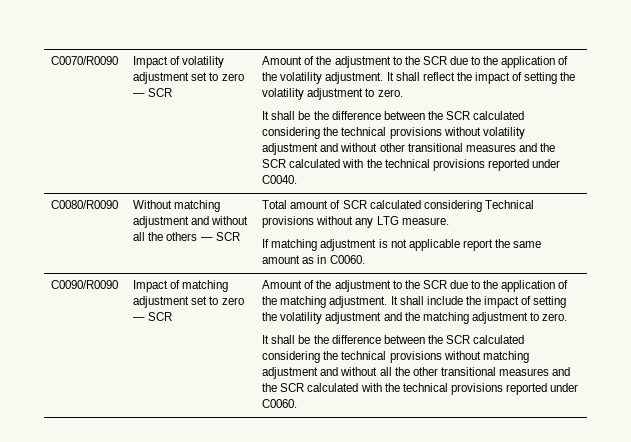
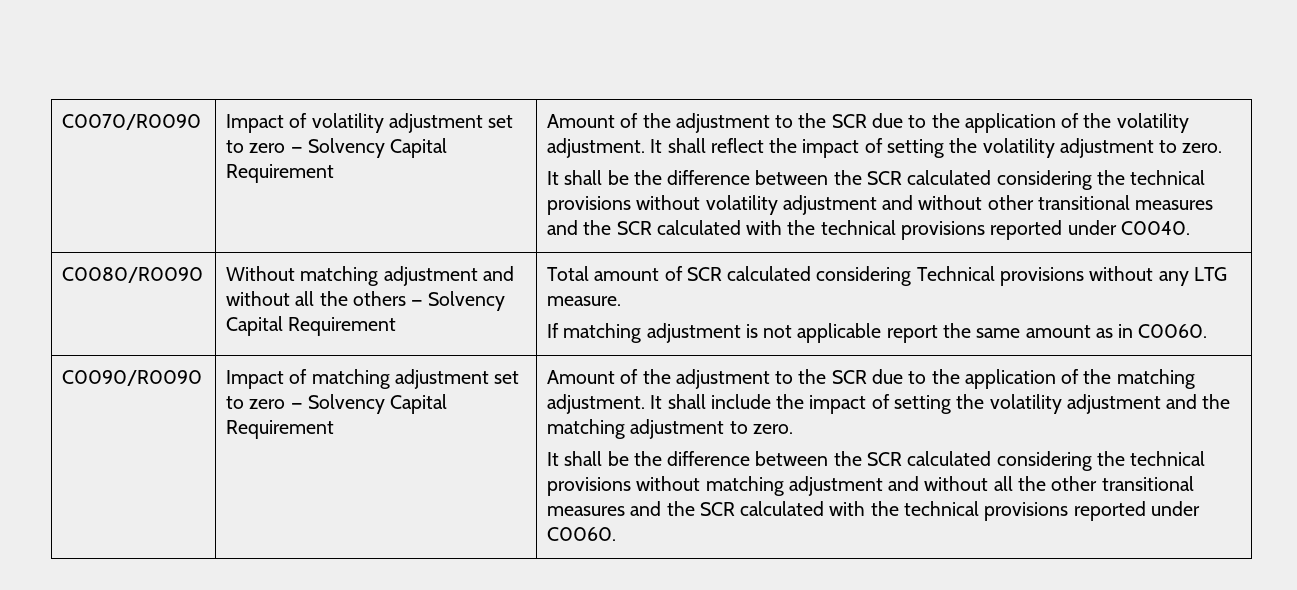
- Impact of volatility adjustment set to zero — SCR
+ Impact of volatility adjustment set to zero — Solvency Capital Requirement
- C0080/R0090 | Without matching adjustment and without all the others — SCR | Total amount of SCR calculated considering Technical provisions without any LTG measure.
+ C0080/R0090 | Without matching adjustment and without all the others — Solvency Capital Requirement | Total amount of SCR calculated considering Technical provisions without any LTG measure.
- Impact of matching adjustment set to zero — SCR
+ Impact of matching adjustment set to zero — Solvency Capital Requirement

